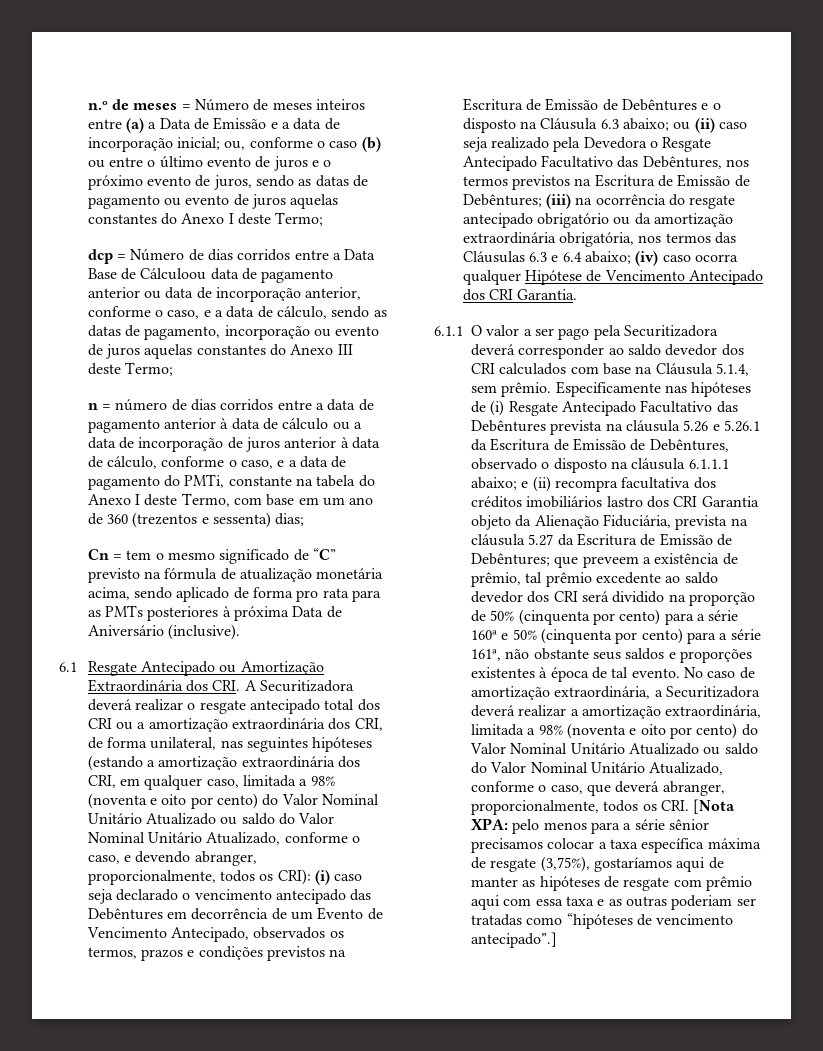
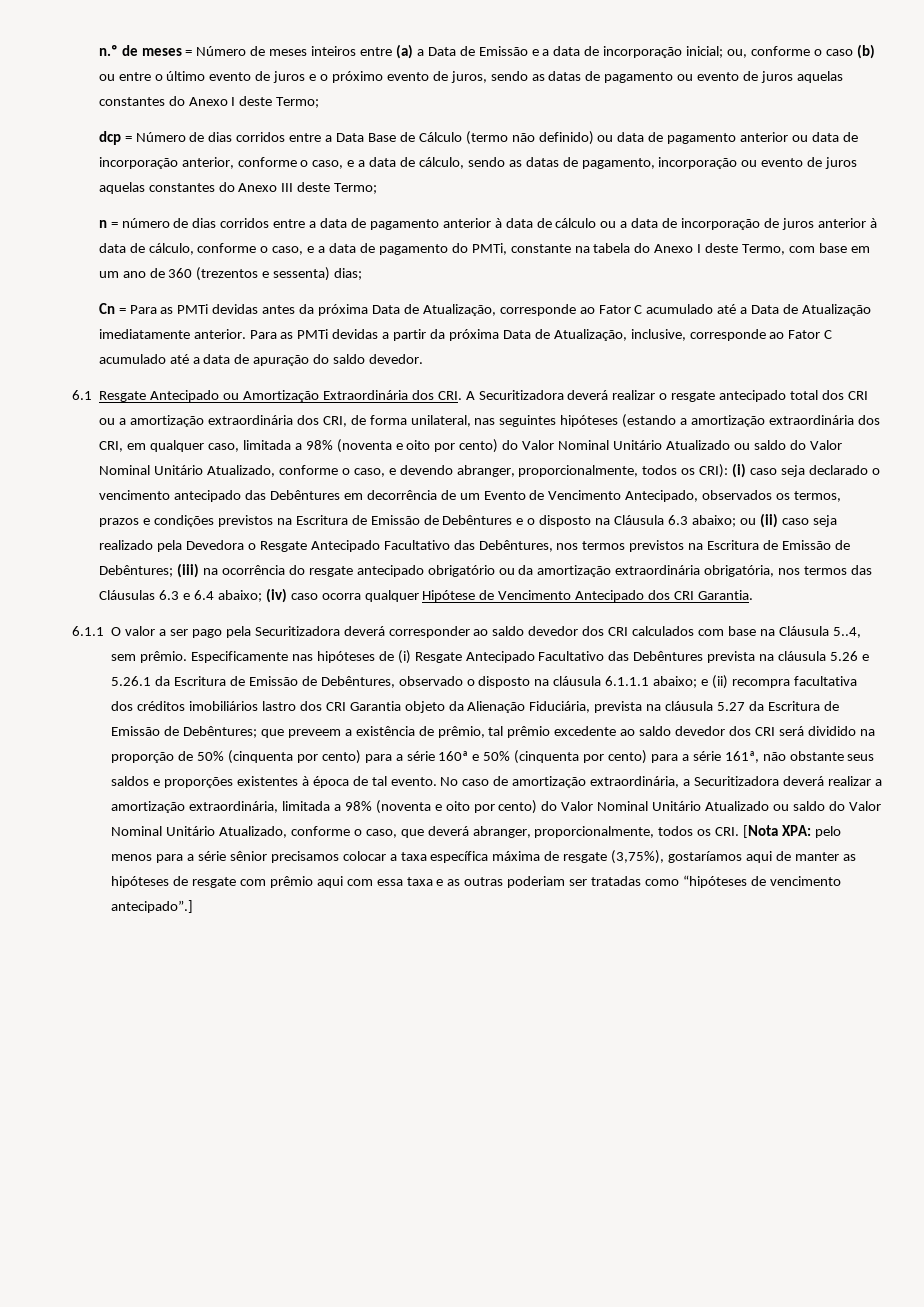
- dcp = Número de dias corridos entre a Data Base de Cálculoou data de pagamento anterior ou data de incorporação anterior, conforme o caso, e a data de cálculo, sendo as datas de pagamento, incorporação ou evento de juros aquelas constantes do Anexo III deste Termo;
+ dcp = Número de dias corridos entre a Data Base de Cálculo (termo não definido) ou data de pagamento anterior ou data de incorporação anterior, conforme o caso, e a data de cálculo, sendo as datas de pagamento, incorporação ou evento de juros aquelas constantes do Anexo III deste Termo;
- Cn = tem o mesmo significado de “C” previsto na fórmula de atualização monetária acima, sendo aplicado de forma pro rata para as PMTs posteriores à próxima Data de Aniversário (inclusive).
+ Cn = Para as PMTi devidas antes da próxima Data de Atualização, corresponde ao Fator C acumulado até a Data de Atualização imediatamente anterior. Para as PMTi devidas a partir da próxima Data de Atualização, inclusive, corresponde ao Fator C acumulado até a data de apuração do saldo devedor.
- 6.1.1 O valor a ser pago pela Securitizadora deverá corresponder ao saldo devedor dos CRI calculados com base na Cláusula 5.1.4, sem prêmio.
+ 6.1.1 O valor a ser pago pela Securitizadora deverá corresponder ao saldo devedor dos CRI calculados com base na Cláusula 5..4, sem prêmio.

